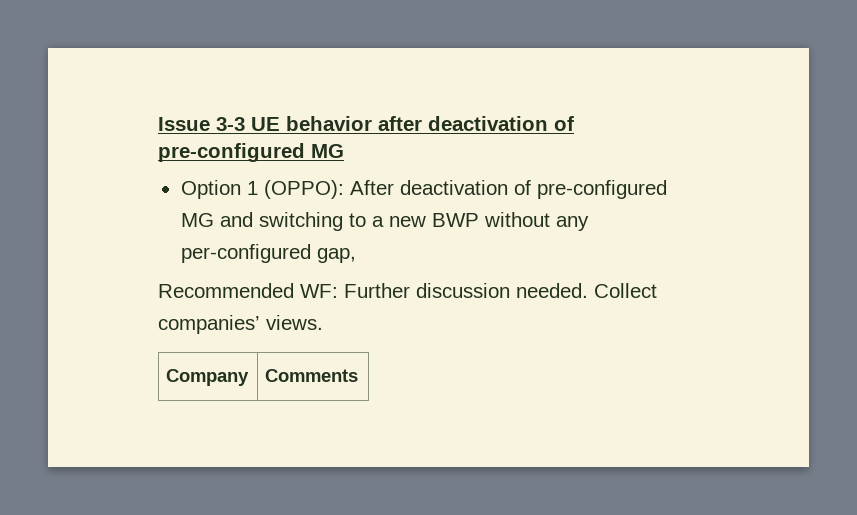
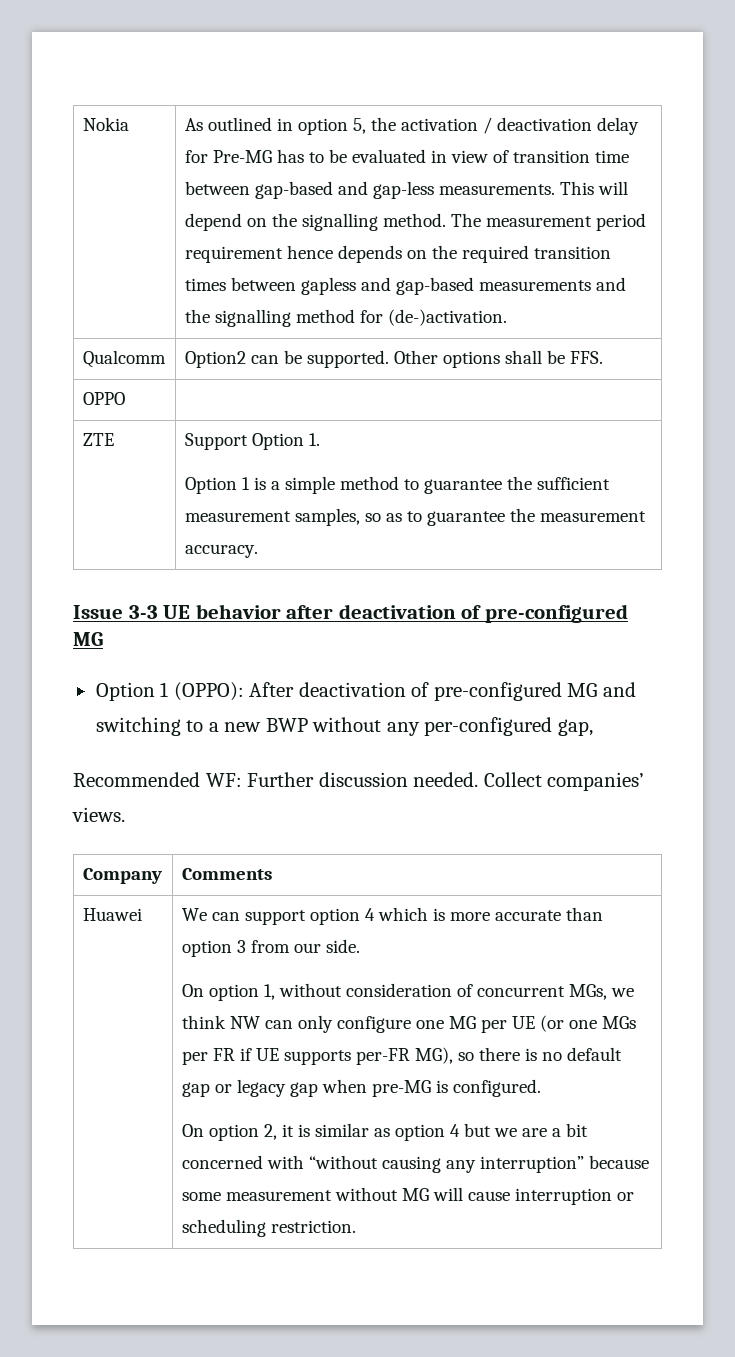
+ Nokia | As outlined in option 5, the activation / deactivation delay for Pre-MG has to be evaluated in view of transition time between gap-based and gap-less measurements. This will depend on the signalling method. The measurement period requirement hence depends on the required transition times between gapless and gap-based measurements and the signalling method for (de-)activation.
+ Qualcomm | Option2 can be supported. Other options shall be FFS.
+ OPPO |
+ ZTE | Support Option 1.
+ Option 1 is a simple method to guarantee the sufficient measurement samples, so as to guarantee the measurement accuracy.
+ Huawei | We can support option 4 which is more accurate than option 3 from our side.
+ On option 1, without consideration of concurrent MGs, we think NW can only configure one MG per UE (or one MGs per FR if UE supports per-FR MG), so there is no default gap or legacy gap when pre-MG is configured.
+ On option 2, it is similar as option 4 but we are a bit concerned with “without causing any interruption” because some measurement without MG will cause interruption or scheduling restriction.

